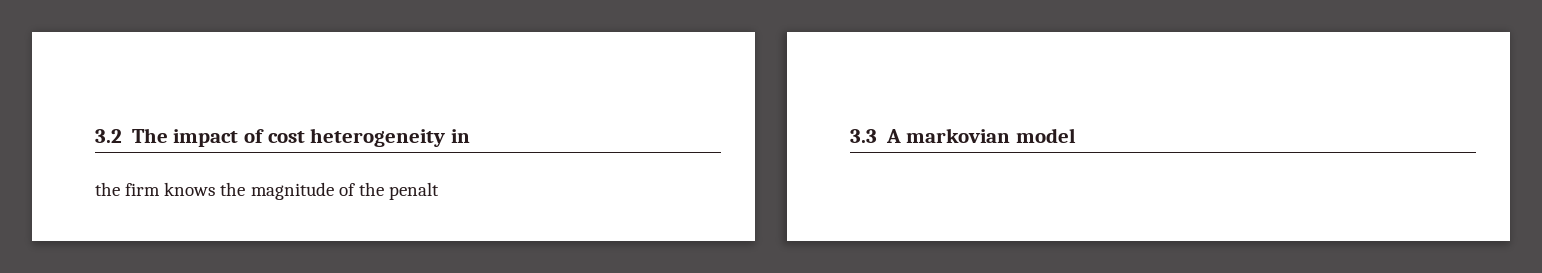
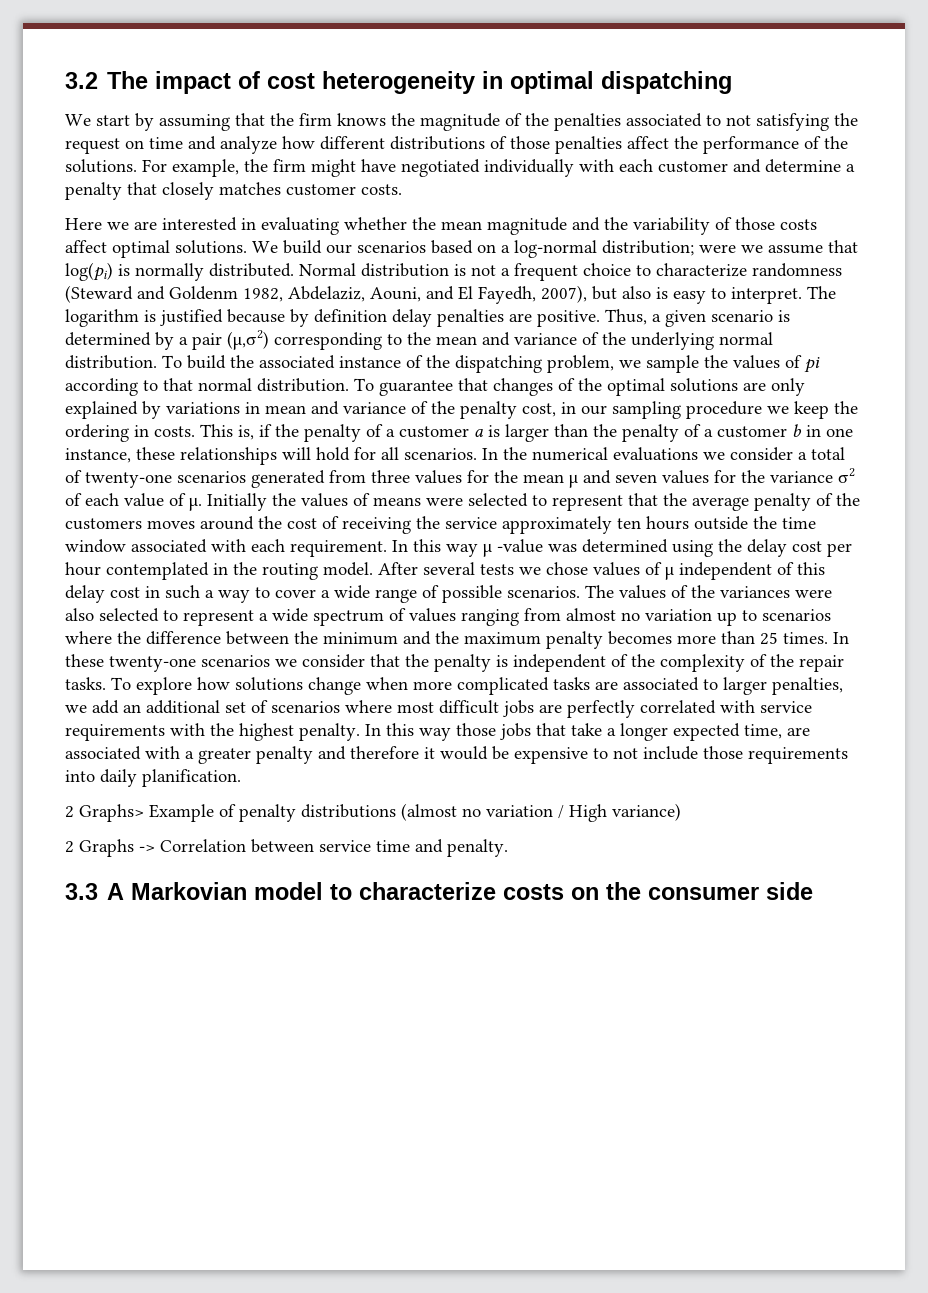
- 3.2 The impact of cost heterogeneity in
- the firm knows the magnitude of the penalt
- 3.3 A markovian model
+ 3.2 The impact of cost heterogeneity in optimal dispatching
+ We start by assuming that the firm knows the magnitude of the penalties associated to not satisfying the request on time and analyze how different distributions of those penalties affect the performance of the solutions. For example, the firm might have negotiated individually with each customer and determine a penalty that closely matches customer costs.
+ Here we are interested in evaluating whether the mean magnitude and the variability of those costs affect optimal solutions. We build our scenarios based on a log-normal distribution; were we assume that log(pi) is normally distributed. Normal distribution is not a frequent choice to characterize randomness (Steward and Goldenm 1982, Abdelaziz, Aouni, and El Fayedh, 2007), but also is easy to interpret. The logarithm is justified because by definition delay penalties are positive. Thus, a given scenario is determined by a pair (μ,σ2) corresponding to the mean and variance of the underlying normal distribution. To build the associated instance of the dispatching problem, we sample the values of pi according to that normal distribution. To guarantee that changes of the optimal solutions are only explained by variations in mean and variance of the penalty cost, in our sampling procedure we keep the ordering in costs. This is, if the penalty of a customer a is larger than the penalty of a customer b in one instance, these relationships will hold for all scenarios. In the numerical evaluations we consider a total of twenty-one scenarios generated from three values for the mean μ and seven values for the variance σ2 of each value of μ. Initially the values of means were selected to represent that the average penalty of the customers moves around the cost of receiving the service approximately ten hours outside the time window associated with each requirement. In this way μ -value was determined using the delay cost per hour contemplated in the routing model. After several tests we chose values of μ independent of this delay cost in such a way to cover a wide range of possible scenarios. The values of the variances were also selected to represent a wide spectrum of values ranging from almost no variation up to scenarios where the difference between the minimum and the maximum penalty becomes more than 25 times. In these twenty-one scenarios we consider that the penalty is independent of the complexity of the repair tasks. To explore how solutions change when more complicated tasks are associated to larger penalties, we add an additional set of scenarios where most difficult jobs are perfectly correlated with service requirements with the highest penalty. In this way those jobs that take a longer expected time, are associated with a greater penalty and therefore it would be expensive to not include those requirements into daily planification.
+ 2 Graphs> Example of penalty distributions (almost no variation / High variance)
+ 2 Graphs -> Correlation between service time and penalty.
+ 3.3 A Markovian model to characterize costs on the consumer side

